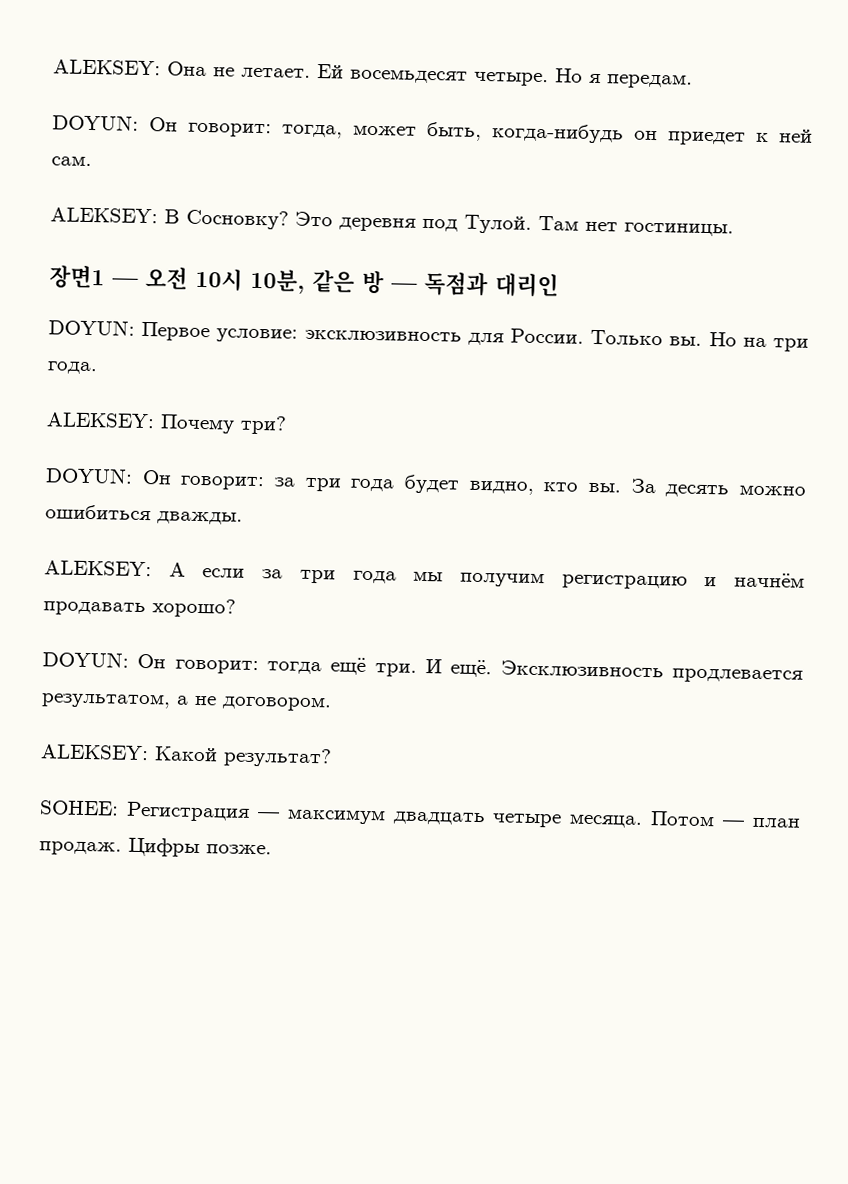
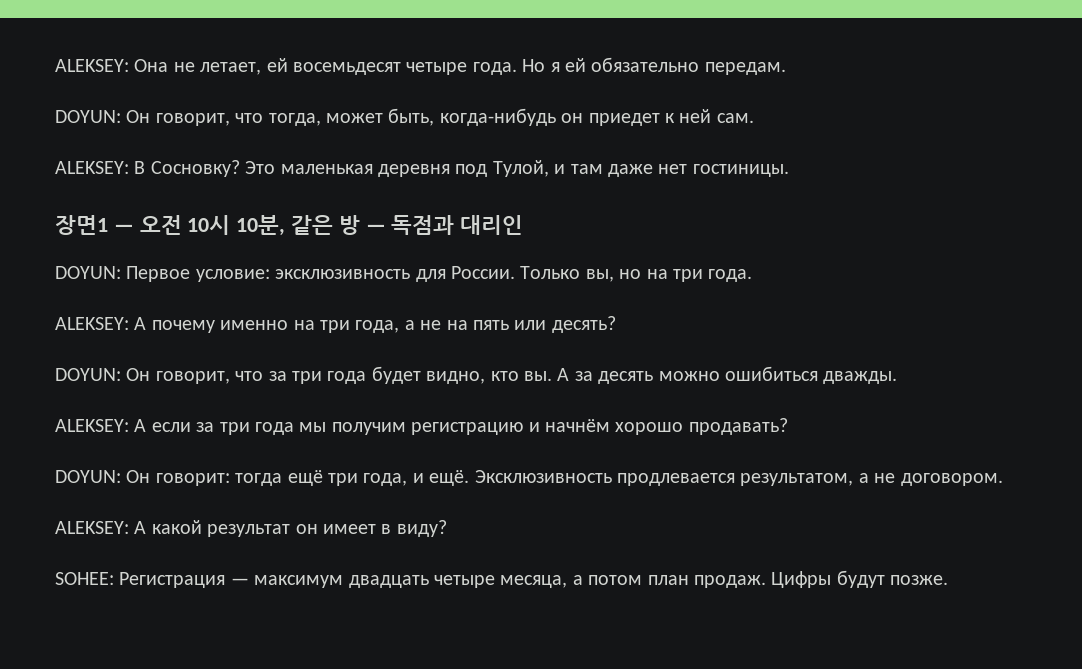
- ALEKSEY: Она не летает. Ей восемьдесят четыре. Но я передам.
+ ALEKSEY: Она не летает, ей восемьдесят четыре года. Но я ей обязательно передам.
- DOYUN: Он говорит: тогда, может быть, когда-нибудь он приедет к ней сам.
+ DOYUN: Он говорит, что тогда, может быть, когда-нибудь он приедет к ней сам.
- Это деревня под Тулой. Там нет гостиницы.
+ Это маленькая деревня под Тулой, и там даже нет гостиницы.
- Только вы. Но на три года.
+ Только вы, но на три года.
- ALEKSEY: Почему три?
- DOYUN: Он говорит: за три года будет видно, кто вы.
+ ALEKSEY: А почему именно на три года, а не на пять или десять?
+ DOYUN: Он говорит, что за три года будет видно, кто вы.
- За десять можно ошибиться дважды.
+ А за десять можно ошибиться дважды.
- ALEKSEY: А если за три года мы получим регистрацию и начнём продавать хорошо?
+ ALEKSEY: А если за три года мы получим регистрацию и начнём хорошо продавать?
- DOYUN: Он говорит: тогда ещё три. И ещё.
+ DOYUN: Он говорит: тогда ещё три года, и ещё.
- ALEKSEY: Какой результат?
+ ALEKSEY: А какой результат он имеет в виду?
- SOHEE: Регистрация — максимум двадцать четыре месяца. Потом — план продаж.
+ SOHEE: Регистрация — максимум двадцать четыре месяца, а потом план продаж.
- Цифры позже.
+ Цифры будут позже.

